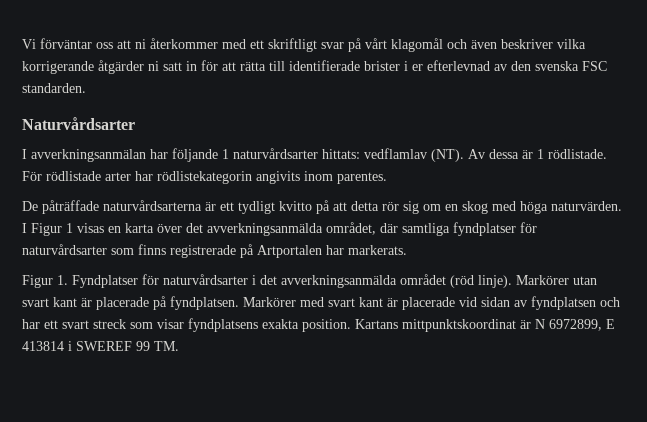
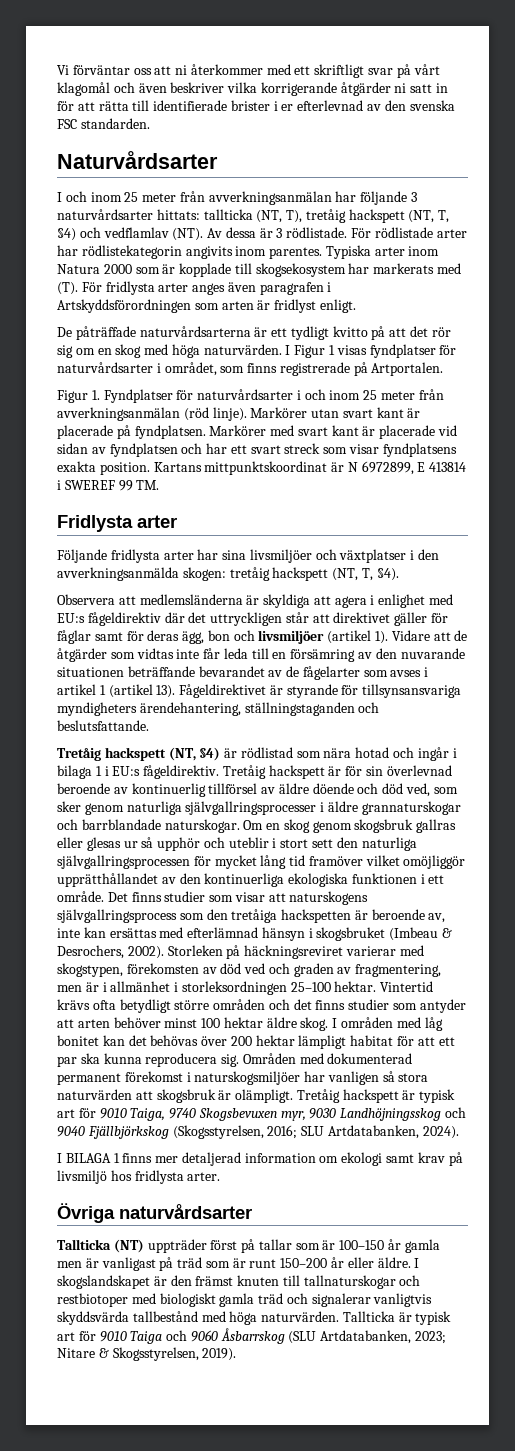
- I avverkningsanmälan har följande 1 naturvårdsarter hittats: vedflamlav (NT). Av dessa är 1 rödlistade.
+ I och inom 25 meter från avverkningsanmälan har följande 3 naturvårdsarter hittats: tallticka (NT, T), tretåig hackspett (NT, T, §4) och vedflamlav (NT). Av dessa är 3 rödlistade.
+ Typiska arter inom Natura 2000 som är kopplade till skogsekosystem har markerats med (T). För fridlysta arter anges även paragrafen i Artskyddsförordningen som arten är fridlyst enligt.
- De påträffade naturvårdsarterna är ett tydligt kvitto på att detta rör sig om en skog med höga naturvärden.
+ De påträffade naturvårdsarterna är ett tydligt kvitto på att det rör sig om en skog med höga naturvärden.
- I Figur 1 visas en karta över det avverkningsanmälda området, där samtliga fyndplatser för naturvårdsarter som finns registrerade på Artportalen har markerats.
+ I Figur 1 visas fyndplatser för naturvårdsarter i området, som finns registrerade på Artportalen.
- Figur 1. Fyndplatser för naturvårdsarter i det avverkningsanmälda området (röd linje).
+ Figur 1. Fyndplatser för naturvårdsarter i och inom 25 meter från avverkningsanmälan (röd linje).
+ Fridlysta arter
+ Följande fridlysta arter har sina livsmiljöer och växtplatser i den avverkningsanmälda skogen: tretåig hackspett (NT, T, §4).
+ Observera att medlemsländerna är skyldiga att agera i enlighet med EU:s fågeldirektiv där det uttryckligen står att direktivet gäller för fåglar samt för deras ägg, bon och livsmiljöer (artikel 1). Vidare att de åtgärder som vidtas inte får leda till en försämring av den nuvarande situationen beträffande bevarandet av de fågelarter som avses i artikel 1 (artikel 13). Fågeldirektivet är styrande för tillsynsansvariga myndigheters ärendehantering, ställningstaganden och beslutsfattande.
+ Tretåig hackspett (NT, §4) är rödlistad som nära hotad och ingår i bilaga 1 i EU:s fågeldirektiv. Tretåig hackspett är för sin överlevnad beroende av kontinuerlig tillförsel av äldre döende och död ved, som sker genom naturliga självgallringsprocesser i äldre grannaturskogar och barrblandade naturskogar. Om en skog genom skogsbruk gallras eller glesas ur så upphör och uteblir i stort sett den naturliga självgallringsprocessen för mycket lång tid framöver vilket omöjliggör upprätthållandet av den kontinuerliga ekologiska funktionen i ett område. Det finns studier som visar att naturskogens självgallringsprocess som den tretåiga hackspetten är beroende av, inte kan ersättas med efterlämnad hänsyn i skogsbruket (Imbeau & Desrochers, 2002). Storleken på häckningsreviret varierar med skogstypen, förekomsten av död ved och graden av fragmentering, men är i allmänhet i storleksordningen 25–100 hektar. Vintertid krävs ofta betydligt större områden och det finns studier som antyder att arten behöver minst 100 hektar äldre skog. I områden med låg bonitet kan det behövas över 200 hektar lämpligt habitat för att ett par ska kunna reproducera sig. Områden med dokumenterad permanent förekomst i naturskogsmiljöer har vanligen så stora naturvärden att skogsbruk är olämpligt. Tretåig hackspett är typisk art för 9010 Taiga, 9740 Skogsbevuxen myr, 9030 Landhöjningsskog och 9040 Fjällbjörkskog (Skogsstyrelsen, 2016; SLU Artdatabanken, 2024).
+ I BILAGA 1 finns mer detaljerad information om ekologi samt krav på livsmiljö hos fridlysta arter.
+ Övriga naturvårdsarter
+ Tallticka (NT) uppträder först på tallar som är 100–150 år gamla men är vanligast på träd som är runt 150–200 år eller äldre. I skogslandskapet är den främst knuten till tallnaturskogar och restbiotoper med biologiskt gamla träd och signalerar vanligtvis skyddsvärda tallbestånd med höga naturvärden. Tallticka är typisk art för 9010 Taiga och 9060 Åsbarrskog (SLU Artdatabanken, 2023; Nitare & Skogsstyrelsen, 2019).

